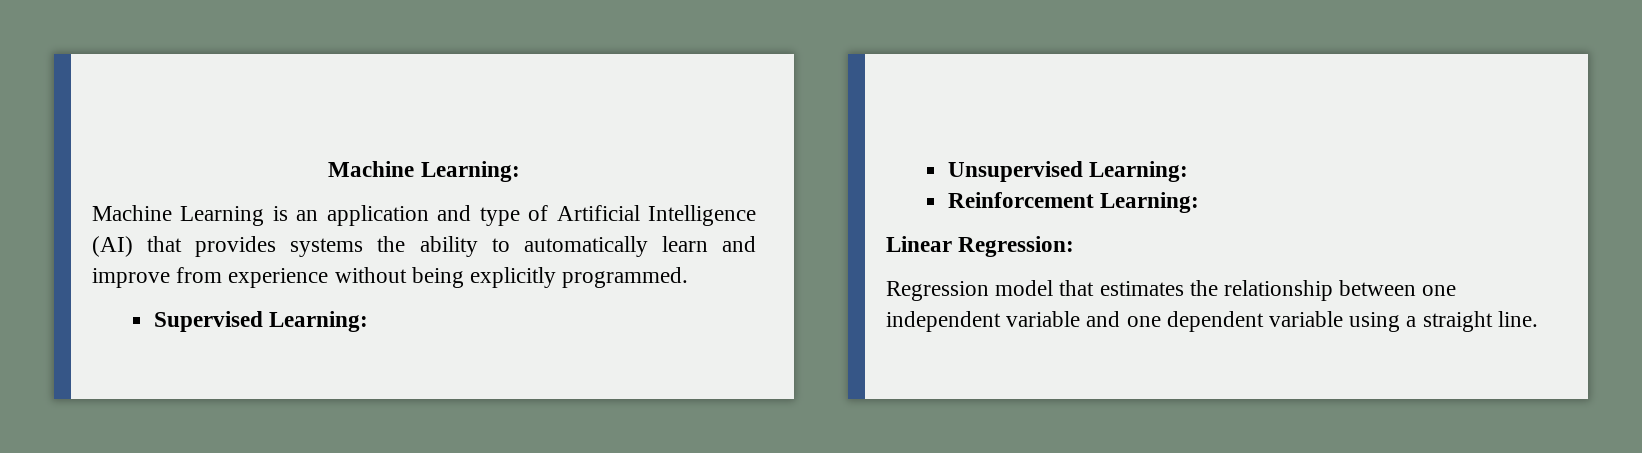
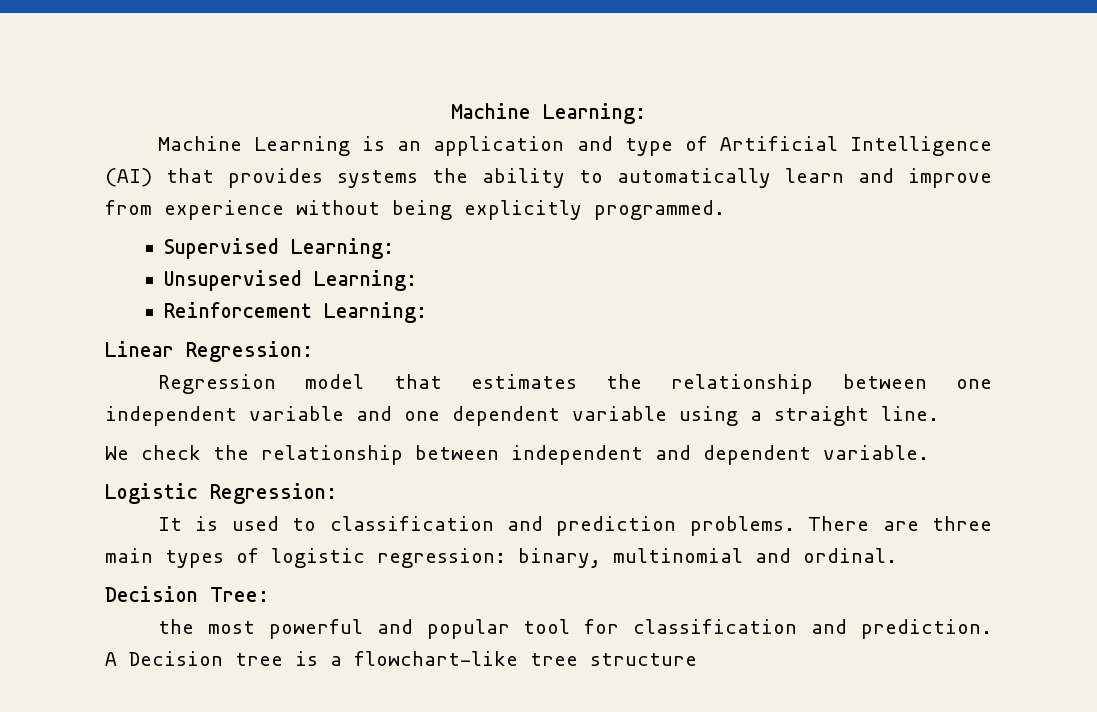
+ We check the relationship between independent and dependent variable.
+ Logistic Regression:
+ It is used to classification and prediction problems. There are three main types of logistic regression: binary, multinomial and ordinal.
+ Decision Tree:
+ the most powerful and popular tool for classification and prediction. A Decision tree is a flowchart-like tree structure

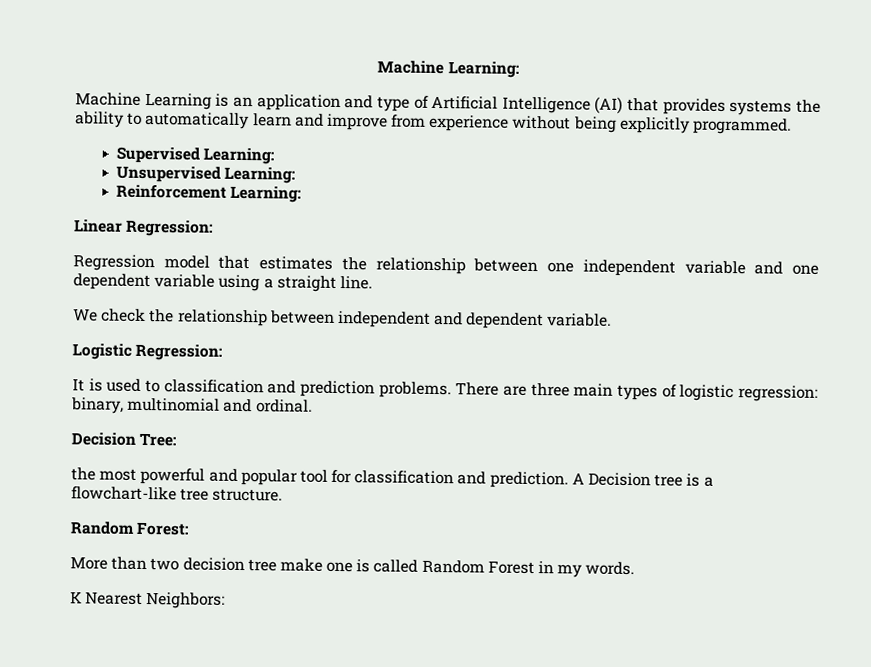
- A Decision tree is a flowchart-like tree structure
+ A Decision tree is a flowchart-like tree structure.
+ Random Forest:
+ More than two decision tree make one is called Random Forest in my words.
+ K Nearest Neighbors:

